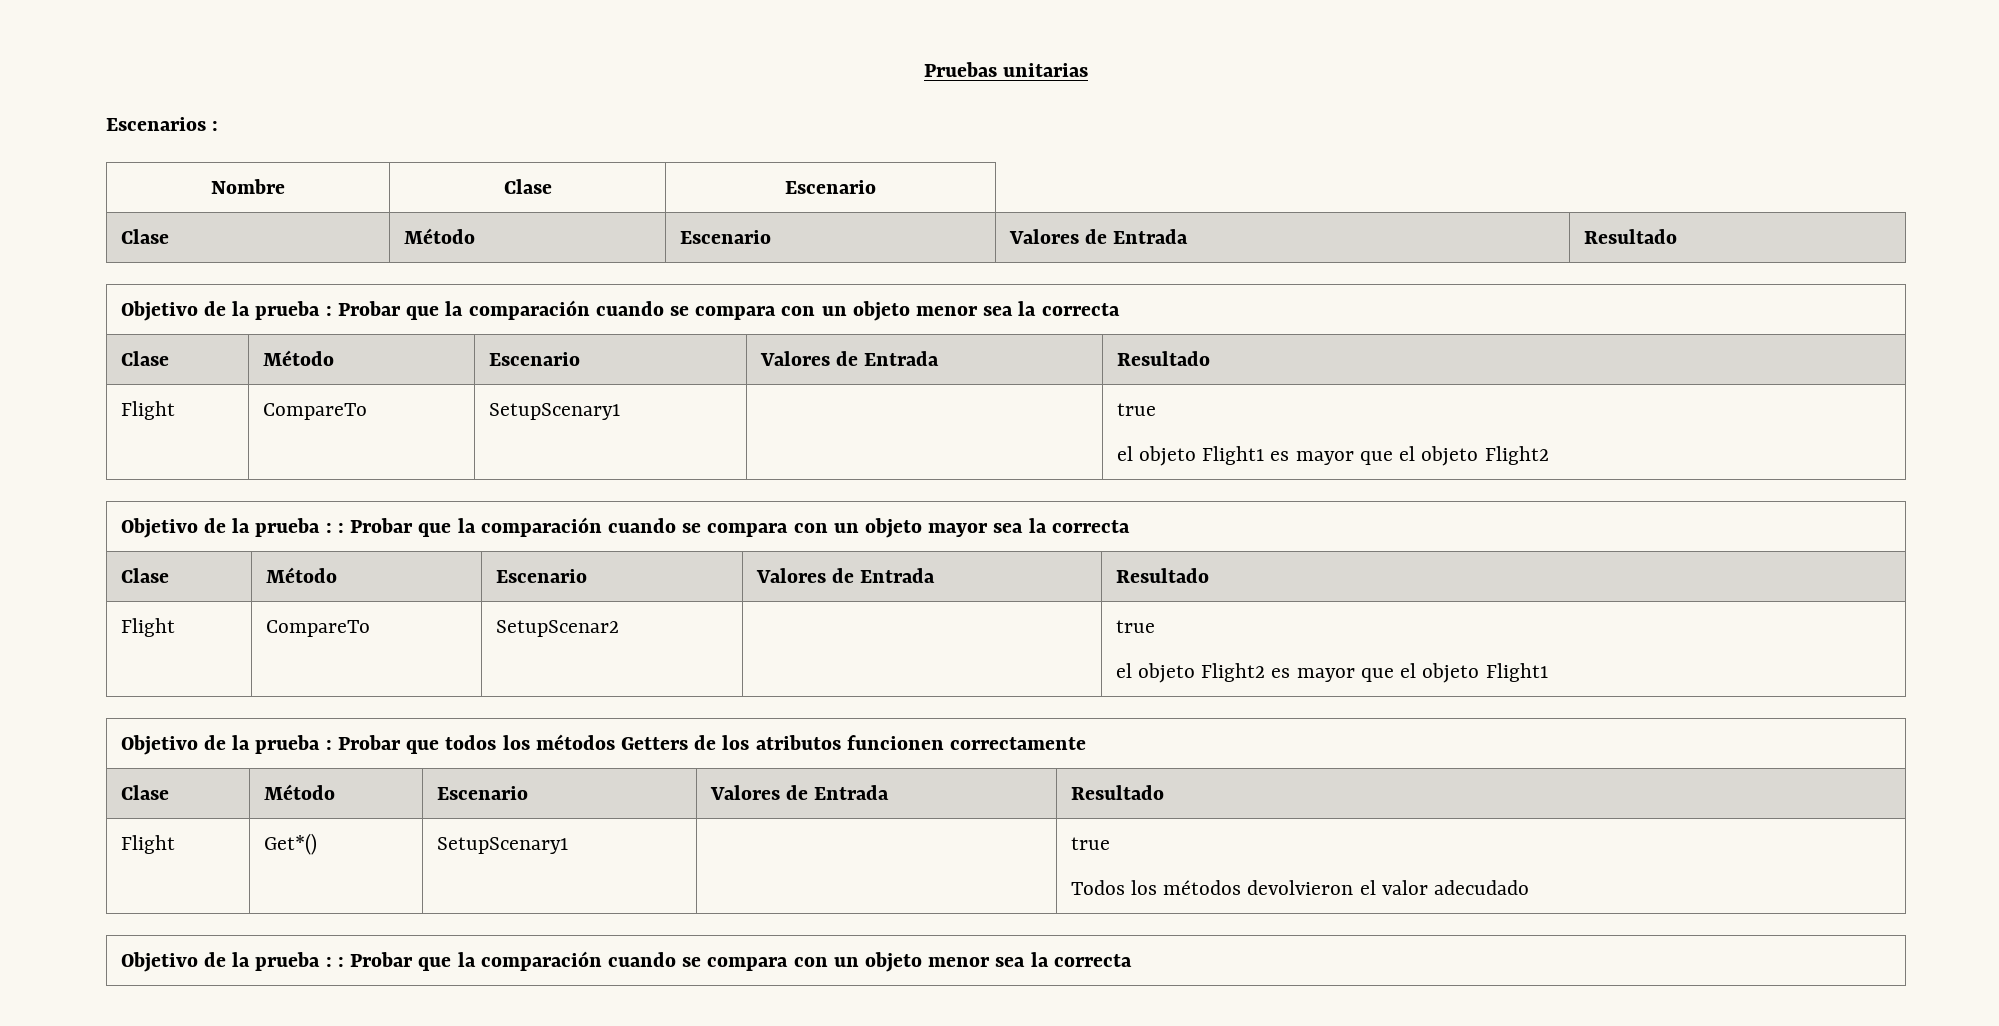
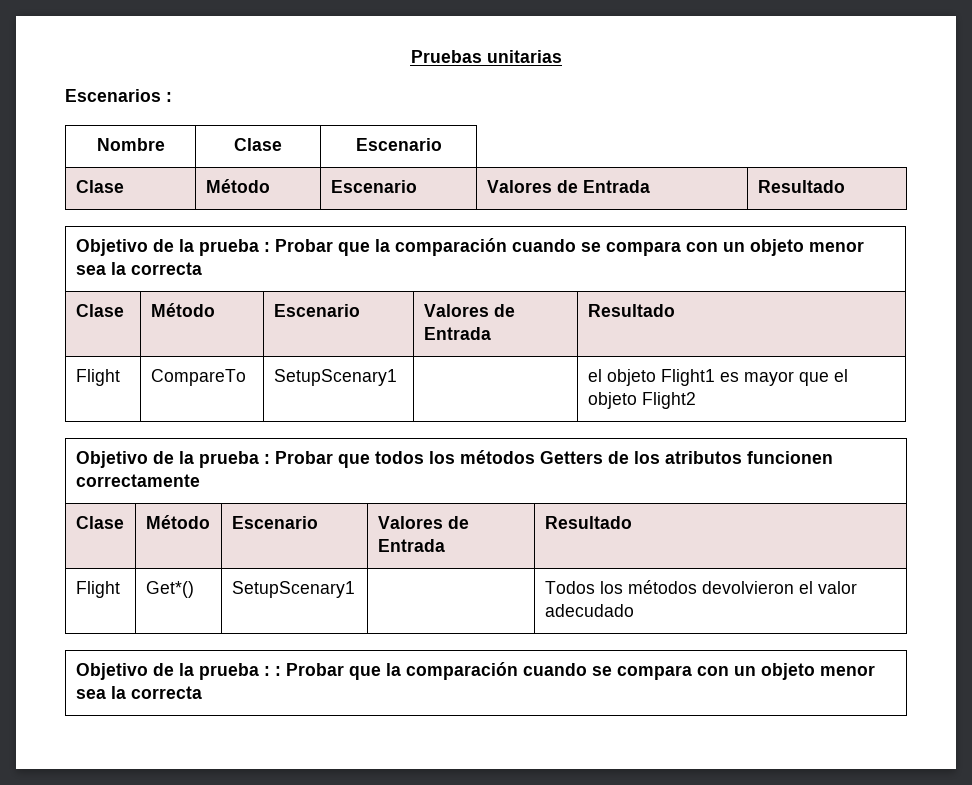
- Flight | CompareTo | SetupScenary1 | | true
- el objeto Flight1 es mayor que el objeto Flight2
+ Flight | CompareTo | SetupScenary1 | | el objeto Flight1 es mayor que el objeto Flight2
- Objetivo de la prueba : : Probar que la comparación cuando se compara con un objeto mayor sea la correcta
- Clase | Método | Escenario | Valores de Entrada | Resultado
- Flight | CompareTo | SetupScenar2 | | true
- el objeto Flight2 es mayor que el objeto Flight1
- Flight | Get*() | SetupScenary1 | | true
- Todos los métodos devolvieron el valor adecudado
+ Flight | Get*() | SetupScenary1 | | Todos los métodos devolvieron el valor adecudado

